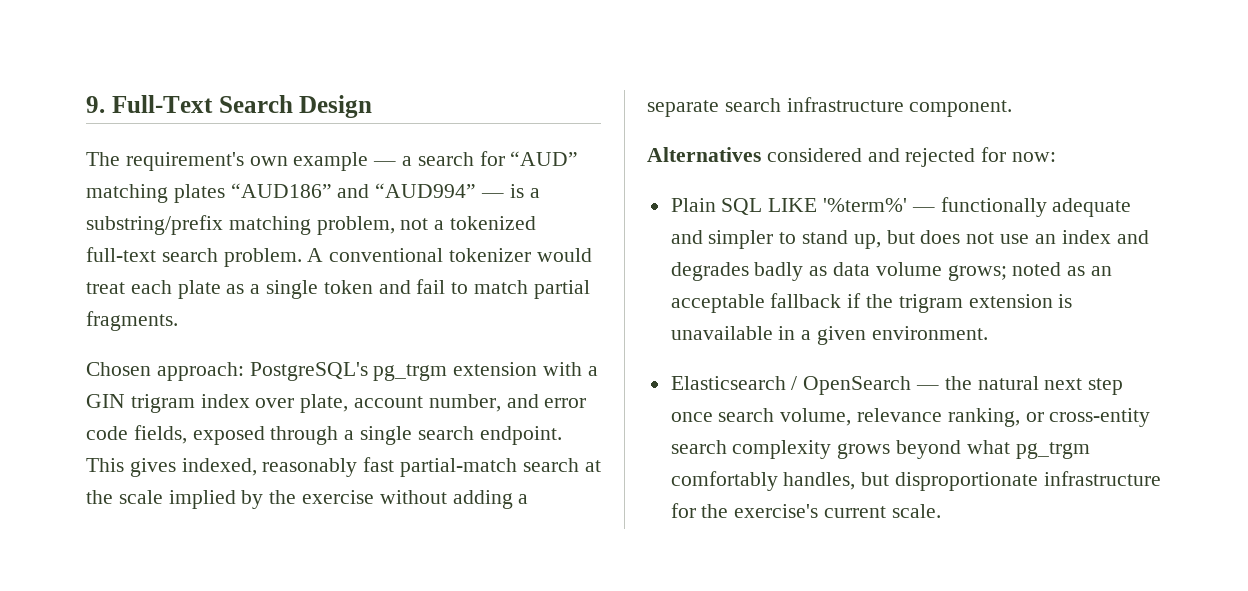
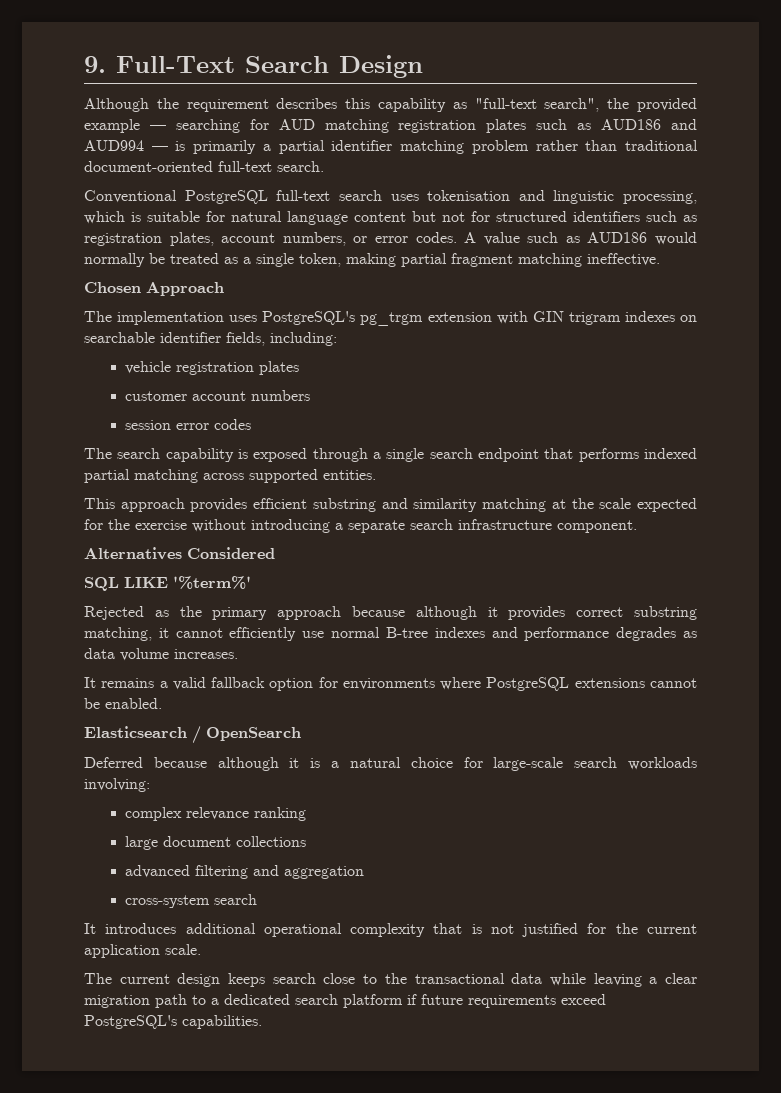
- The requirement's own example — a search for “AUD” matching plates “AUD186” and “AUD994” — is a substring/prefix matching problem, not a tokenized full-text search problem. A conventional tokenizer would treat each plate as a single token and fail to match partial fragments.
- Chosen approach: PostgreSQL's pg_trgm extension with a GIN trigram index over plate, account number, and error code fields, exposed through a single search endpoint. This gives indexed, reasonably fast partial-match search at the scale implied by the exercise without adding a separate search infrastructure component.
+ Although the requirement describes this capability as "full-text search", the provided example — searching for AUD matching registration plates such as AUD186 and AUD994 — is primarily a partial identifier matching problem rather than traditional document-oriented full-text search.
+ Conventional PostgreSQL full-text search uses tokenisation and linguistic processing, which is suitable for natural language content but not for structured identifiers such as registration plates, account numbers, or error codes. A value such as AUD186 would normally be treated as a single token, making partial fragment matching ineffective.
+ Chosen Approach
+ The implementation uses PostgreSQL's pg_trgm extension with GIN trigram indexes on searchable identifier fields, including:
+ vehicle registration plates
+ customer account numbers
+ session error codes
+ The search capability is exposed through a single search endpoint that performs indexed partial matching across supported entities.
+ This approach provides efficient substring and similarity matching at the scale expected for the exercise without introducing a separate search infrastructure component.
- Alternatives considered and rejected for now:
- Plain SQL LIKE '%term%' — functionally adequate and simpler to stand up, but does not use an index and degrades badly as data volume grows; noted as an acceptable fallback if the trigram extension is unavailable in a given environment.
- Elasticsearch / OpenSearch — the natural next step once search volume, relevance ranking, or cross-entity search complexity grows beyond what pg_trgm comfortably handles, but disproportionate infrastructure for the exercise's current scale.
+ Alternatives Considered
+ SQL LIKE '%term%'
+ Rejected as the primary approach because although it provides correct substring matching, it cannot efficiently use normal B-tree indexes and performance degrades as data volume increases.
+ It remains a valid fallback option for environments where PostgreSQL extensions cannot be enabled.
+ Elasticsearch / OpenSearch
+ Deferred because although it is a natural choice for large-scale search workloads involving:
+ complex relevance ranking
+ large document collections
+ advanced filtering and aggregation
+ cross-system search
+ It introduces additional operational complexity that is not justified for the current application scale.
+ The current design keeps search close to the transactional data while leaving a clear migration path to a dedicated search platform if future requirements exceed PostgreSQL's capabilities.

